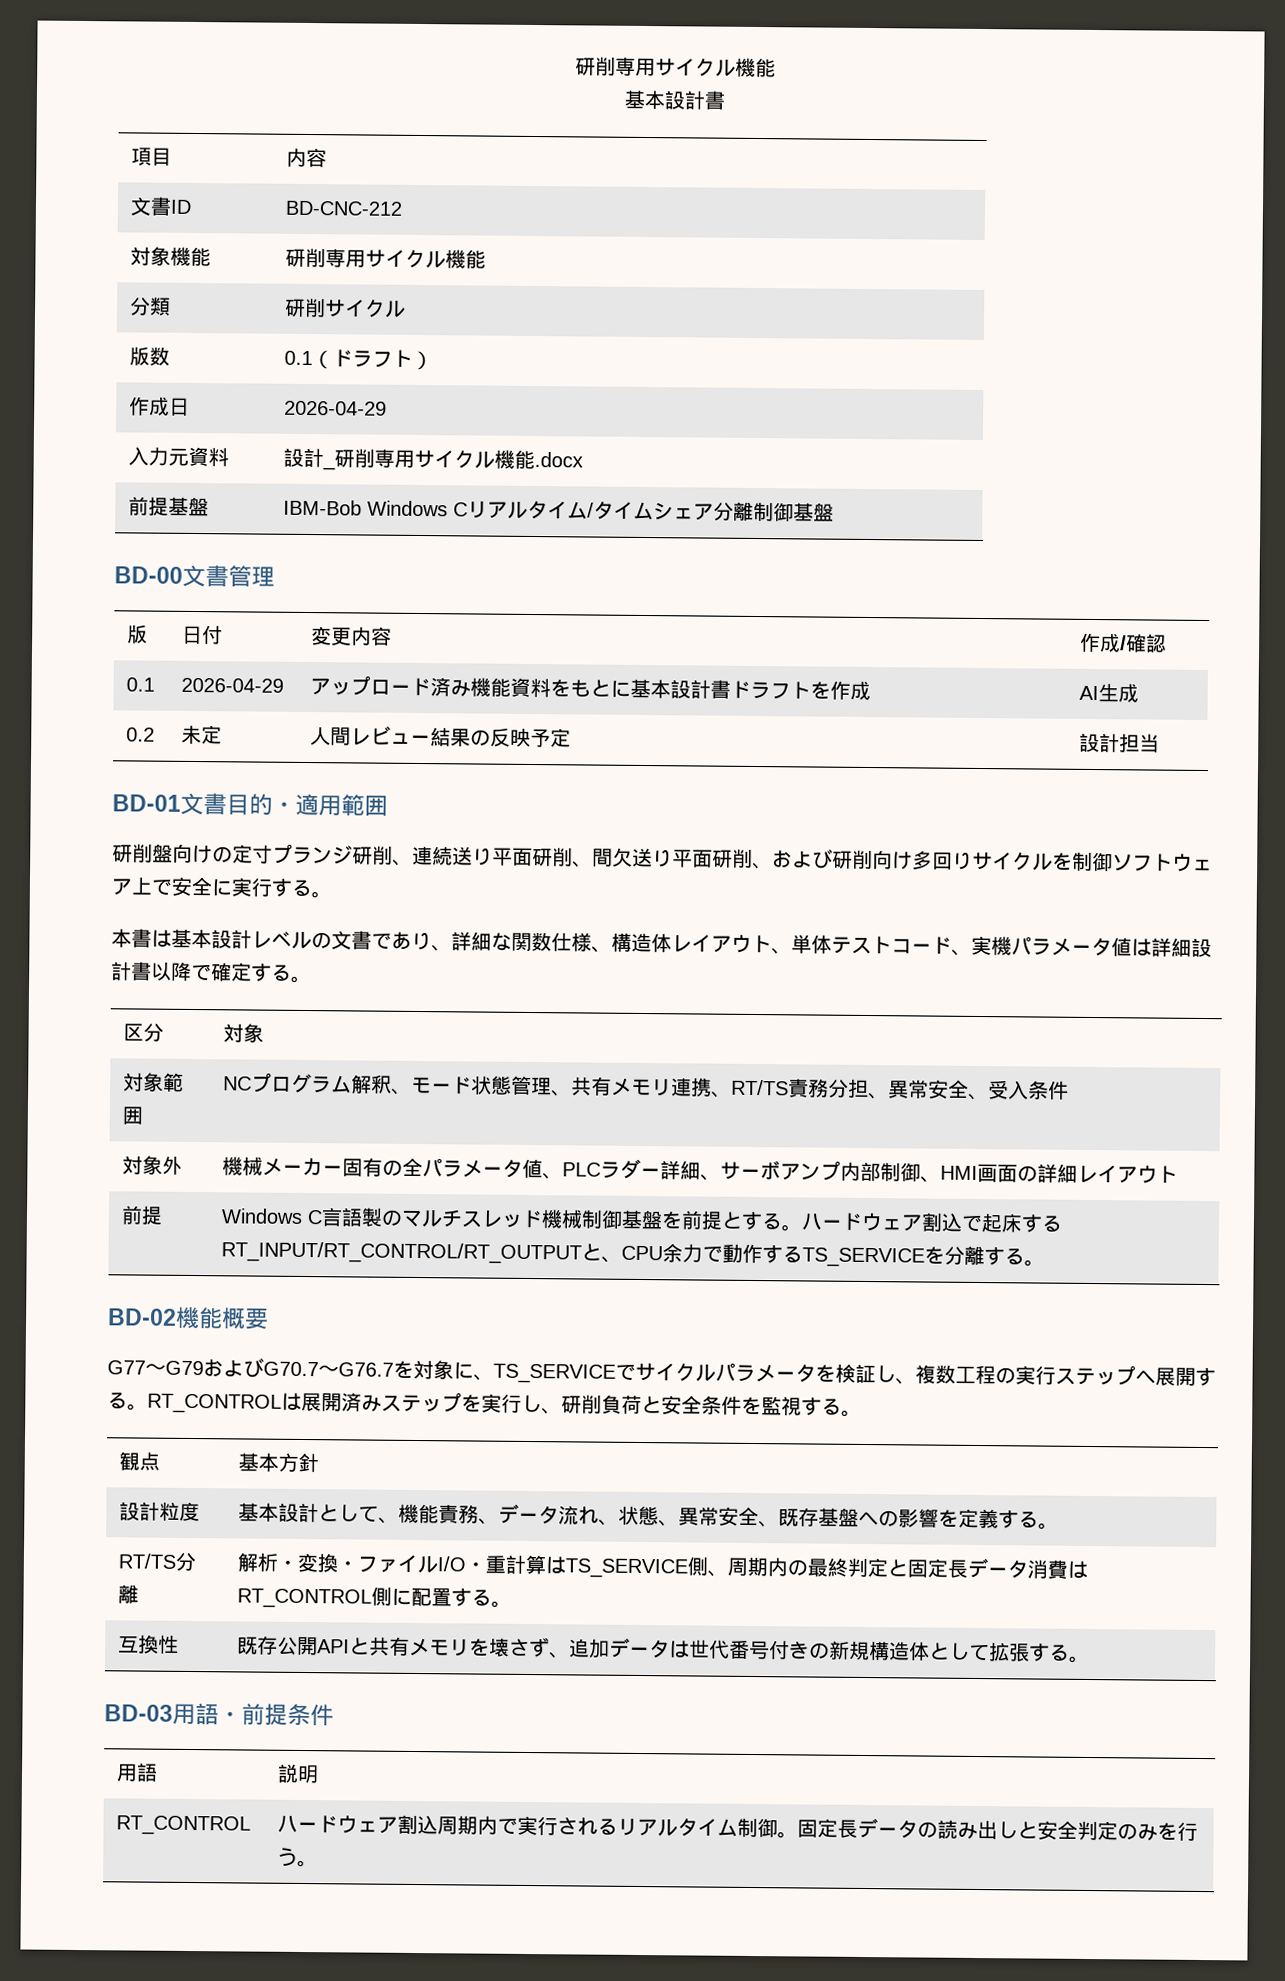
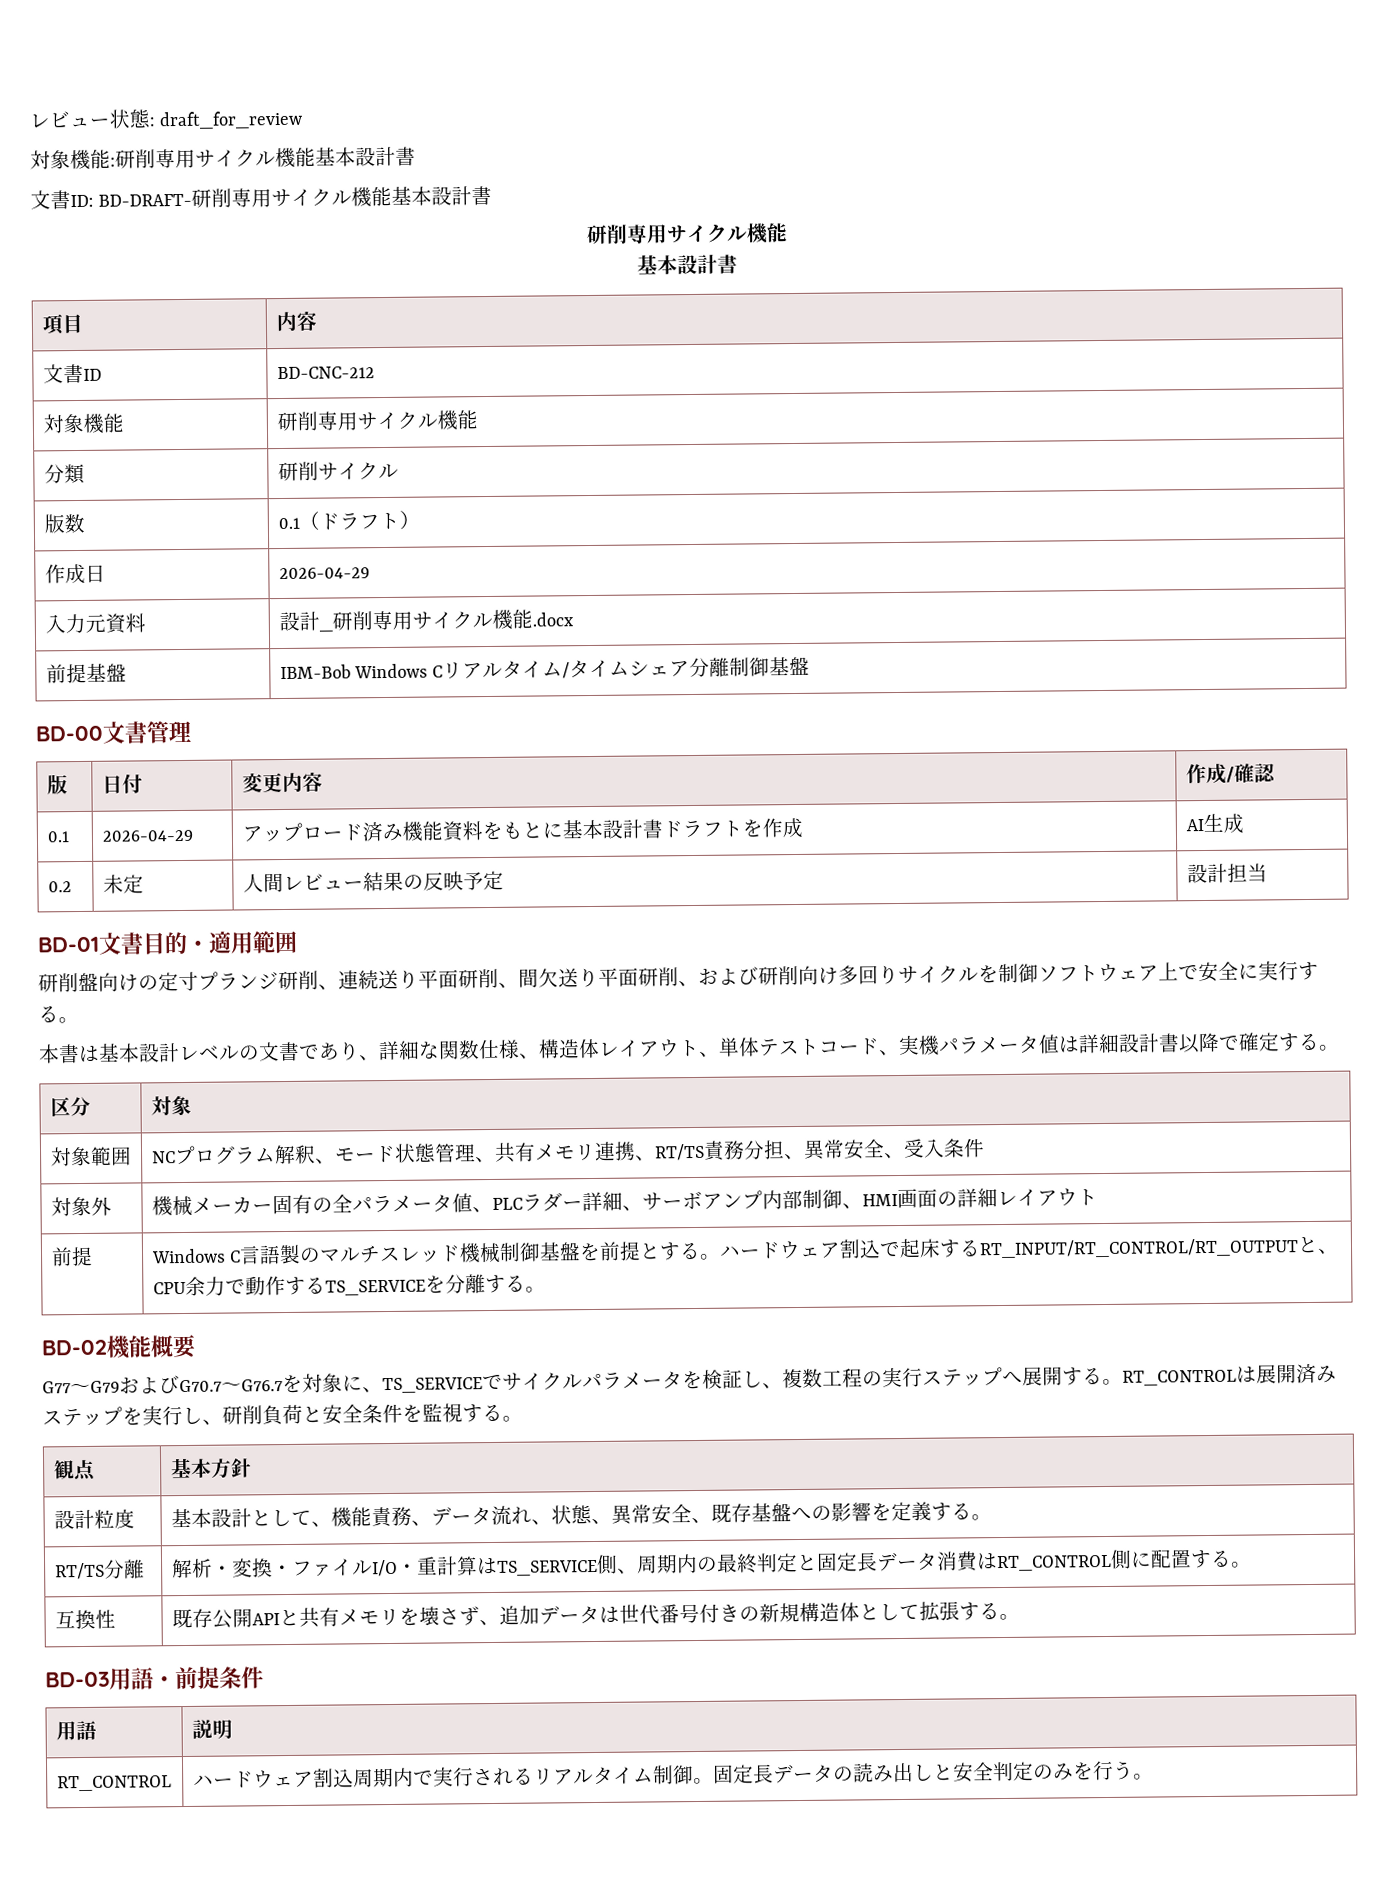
+ レビュー状態: draft_for_review
+ 対象機能:研削専用サイクル機能基本設計書
+ 文書ID: BD-DRAFT-研削専用サイクル機能基本設計書

